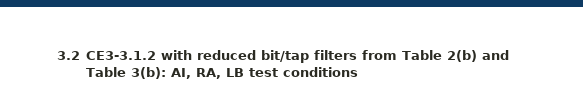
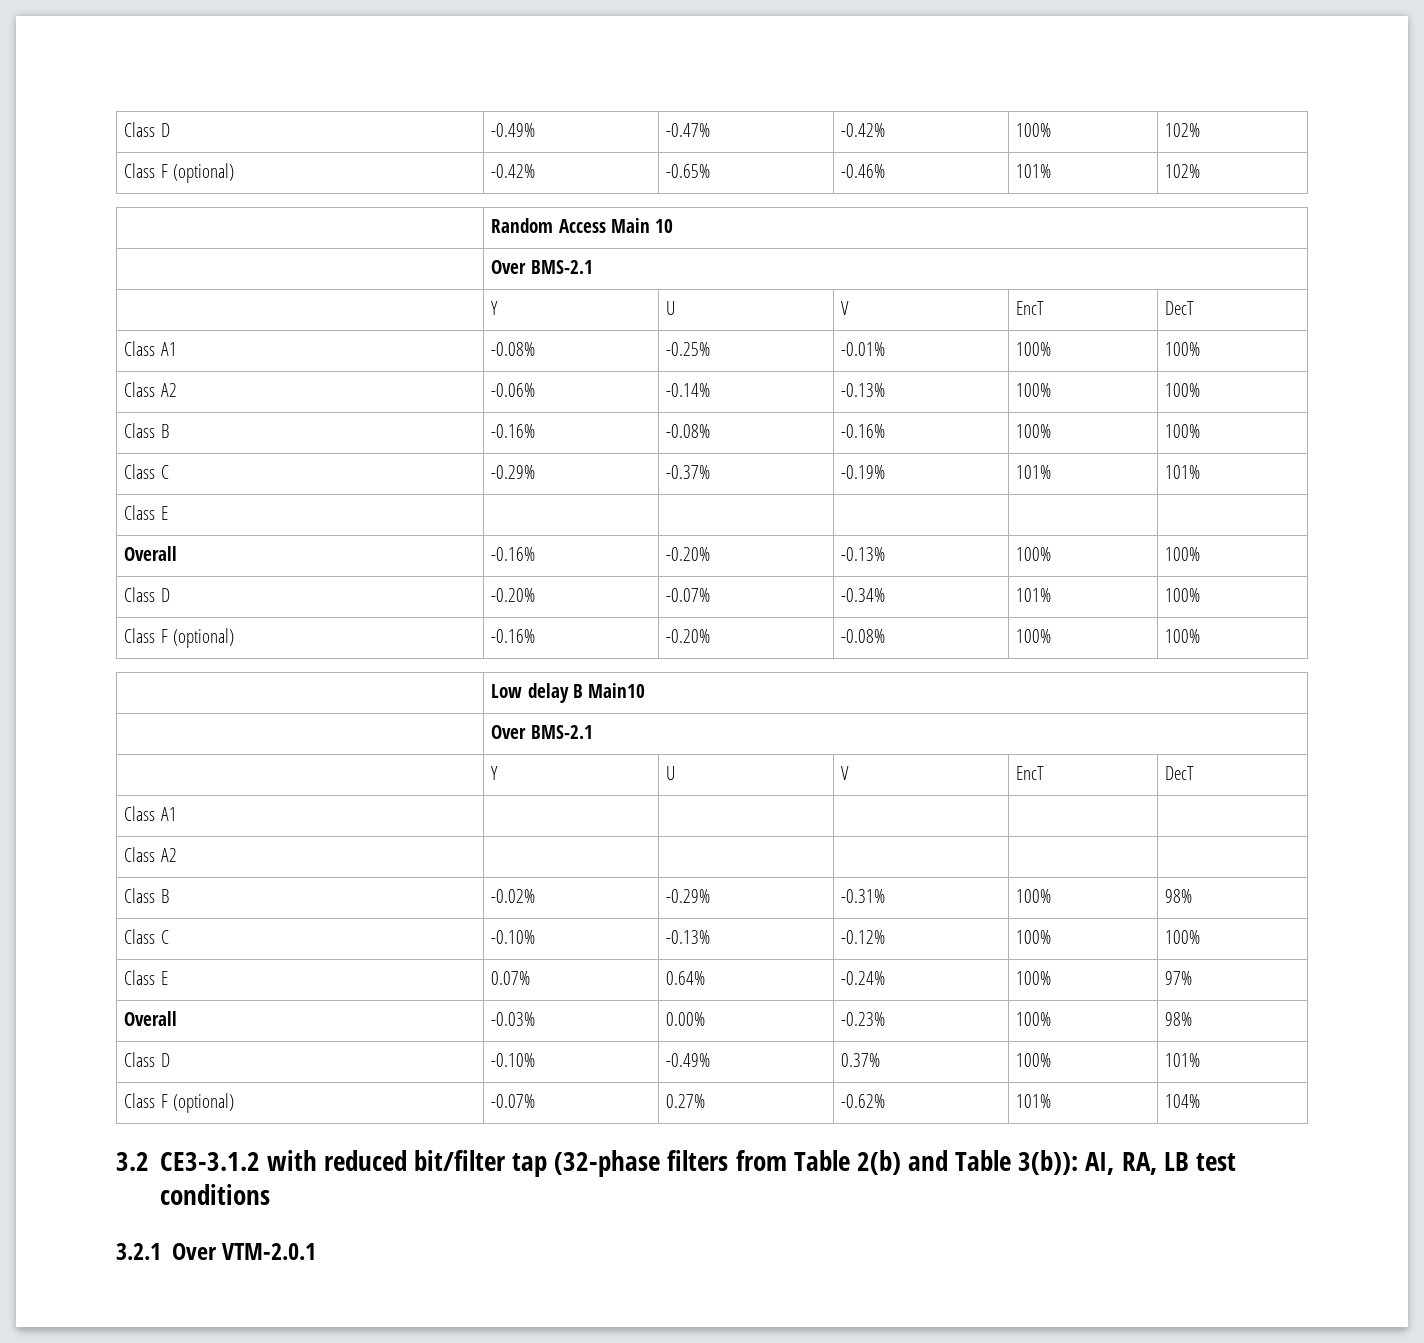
+ Class D | -0.49% | -0.47% | -0.42% | 100% | 102%
+ Class F (optional) | -0.42% | -0.65% | -0.46% | 101% | 102%
+ | Random Access Main 10
+ | Over BMS-2.1
+ | Y | U | V | EncT | DecT
+ Class A1 | -0.08% | -0.25% | -0.01% | 100% | 100%
+ Class A2 | -0.06% | -0.14% | -0.13% | 100% | 100%
+ Class B | -0.16% | -0.08% | -0.16% | 100% | 100%
+ Class C | -0.29% | -0.37% | -0.19% | 101% | 101%
+ Class E | | | | |
+ Overall | -0.16% | -0.20% | -0.13% | 100% | 100%
+ Class D | -0.20% | -0.07% | -0.34% | 101% | 100%
+ Class F (optional) | -0.16% | -0.20% | -0.08% | 100% | 100%
+ | Low delay B Main10
+ | Over BMS-2.1
+ | Y | U | V | EncT | DecT
+ Class A1 | | | | |
+ Class A2 | | | | |
+ Class B | -0.02% | -0.29% | -0.31% | 100% | 98%
+ Class C | -0.10% | -0.13% | -0.12% | 100% | 100%
+ Class E | 0.07% | 0.64% | -0.24% | 100% | 97%
+ Overall | -0.03% | 0.00% | -0.23% | 100% | 98%
+ Class D | -0.10% | -0.49% | 0.37% | 100% | 101%
+ Class F (optional) | -0.07% | 0.27% | -0.62% | 101% | 104%
- 3.2 CE3-3.1.2 with reduced bit/tap filters from Table 2(b) and Table 3(b): AI, RA, LB test conditions
+ 3.2 CE3-3.1.2 with reduced bit/filter tap (32-phase filters from Table 2(b) and Table 3(b)): AI, RA, LB test conditions
+ 3.2.1 Over VTM-2.0.1

